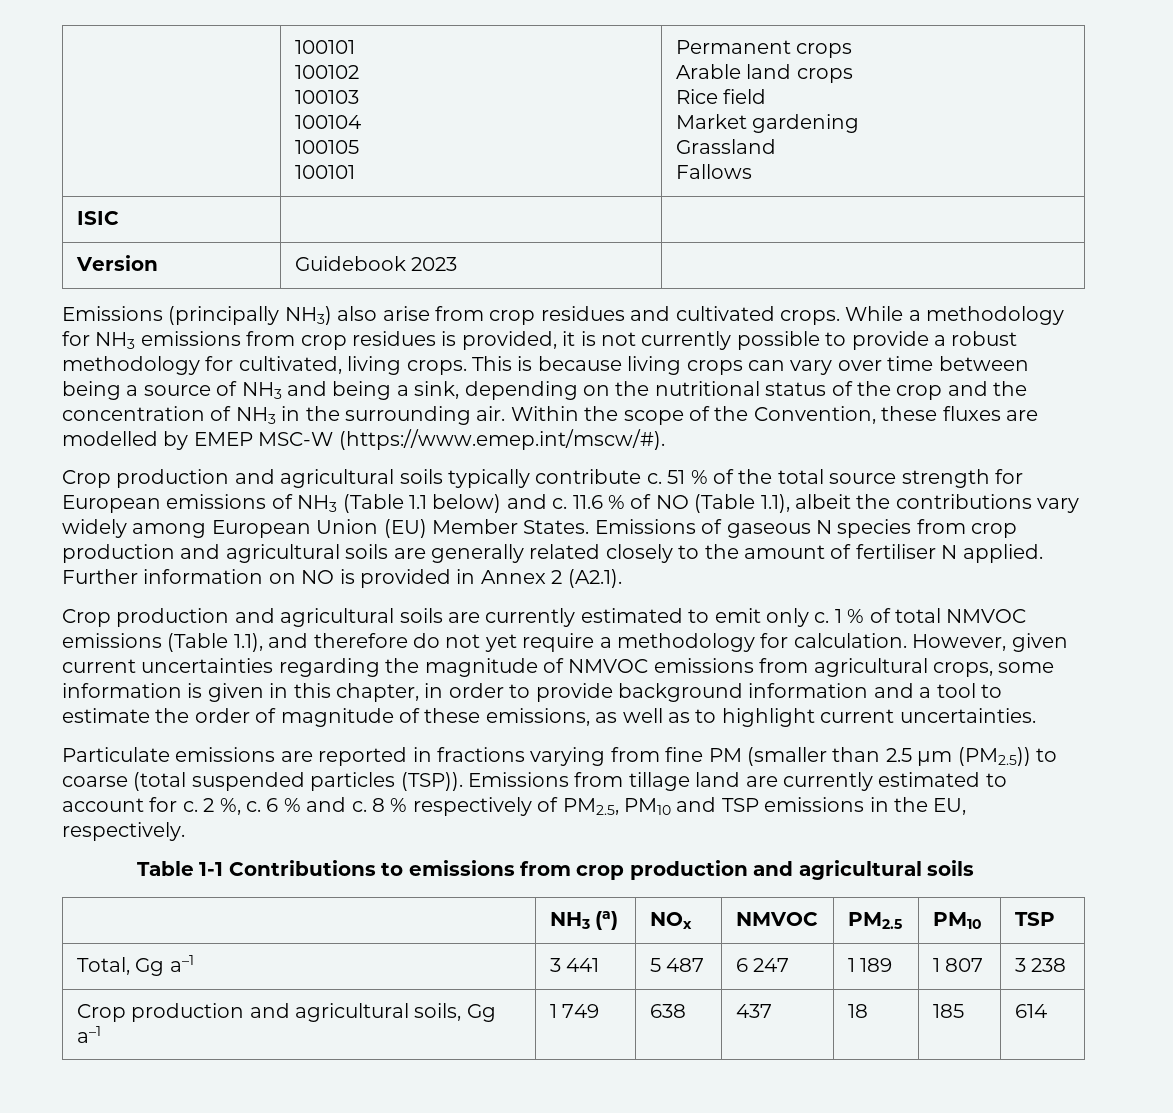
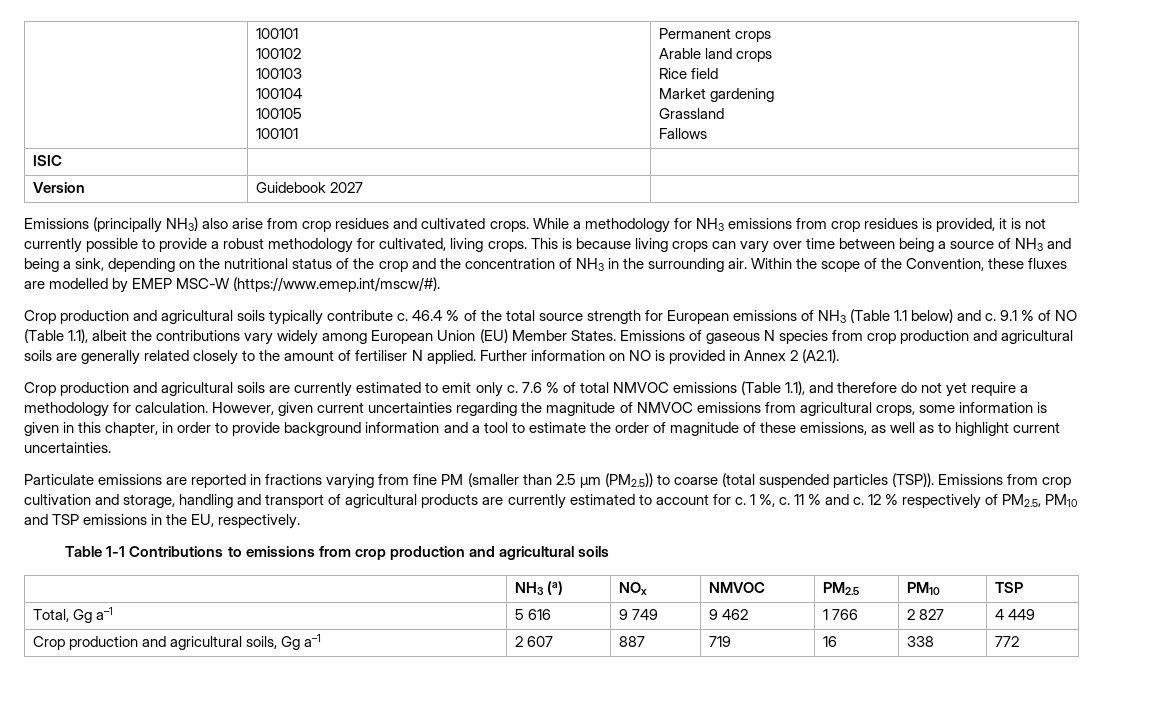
- Version | Guidebook 2023 |
+ Version | Guidebook 2027 |
- 51 % of the total source strength for European emissions of NH3 (Table 1.1 below) and c.
+ 46.4 % of the total source strength for European emissions of NH3 (Table 1.1 below) and c.
- 11.6 % of NO (Table 1.1), albeit the contributions vary widely among European Union (EU) Member States.
+ 9.1 % of NO (Table 1.1), albeit the contributions vary widely among European Union (EU) Member States.
- 1 % of total NMVOC emissions (Table 1.1), and therefore do not yet require a methodology for calculation.
+ 7.6 % of total NMVOC emissions (Table 1.1), and therefore do not yet require a methodology for calculation.
- Emissions from tillage land are currently estimated to account for c.
+ Emissions from crop cultivation and storage, handling and transport of agricultural products are currently estimated to account for c.
- 2 %, c.
+ 1 %, c.
- 6 % and c.
+ 11 % and c.
- 8 % respectively of PM2.5, PM10 and TSP emissions in the EU, respectively.
+ 12 % respectively of PM2.5, PM10 and TSP emissions in the EU, respectively.
- Total, Gg a–1 | 3 441 | 5 487 | 6 247 | 1 189 | 1 807 | 3 238
+ Total, Gg a–1 | 5 616 | 9 749 | 9 462 | 1 766 | 2 827 | 4 449
- Crop production and agricultural soils, Gg a–1 | 1 749 | 638 | 437 | 18 | 185 | 614
+ Crop production and agricultural soils, Gg a–1 | 2 607 | 887 | 719 | 16 | 338 | 772

